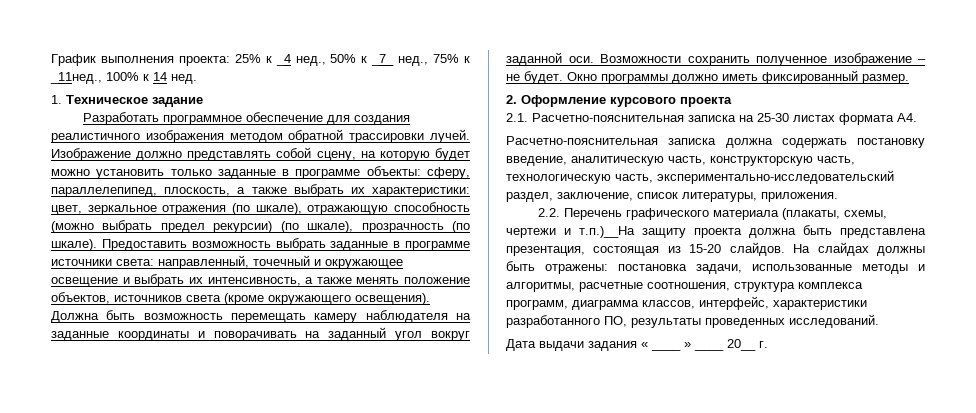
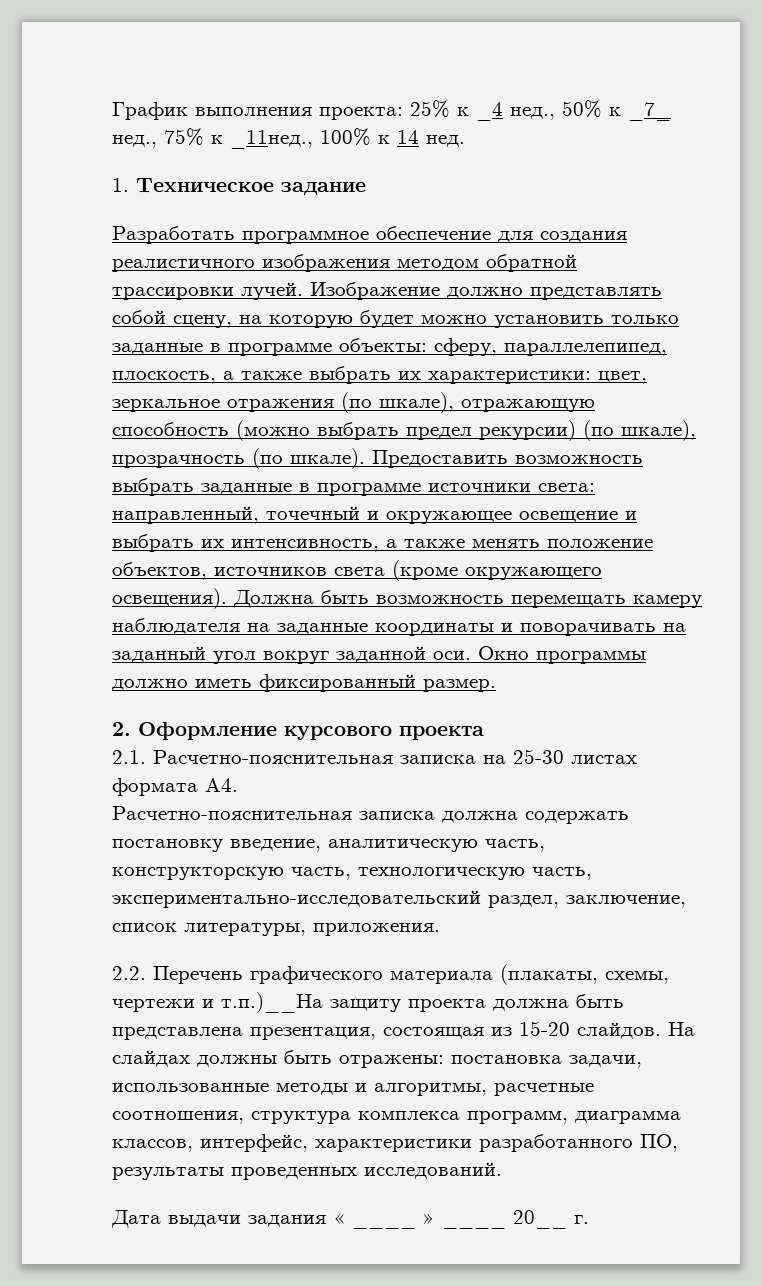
- Возможности сохранить полученное изображение – не будет.

